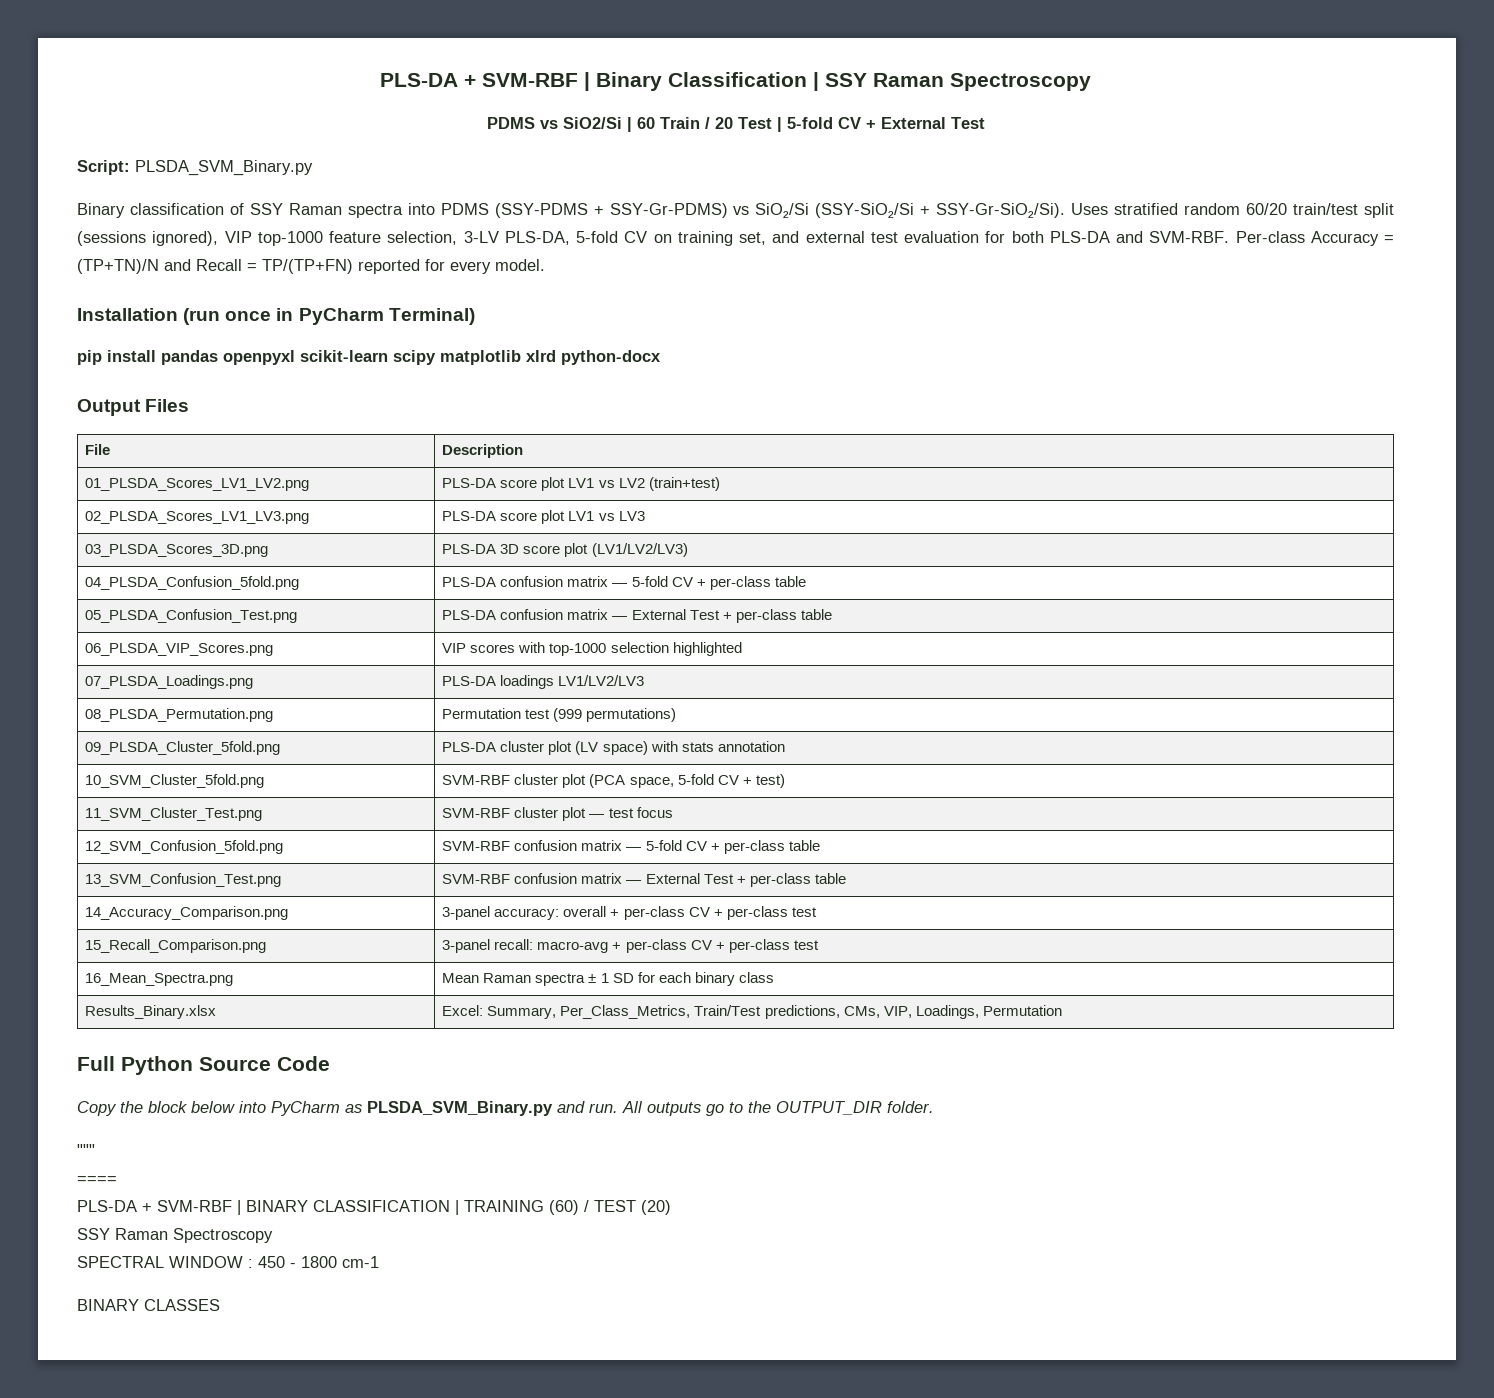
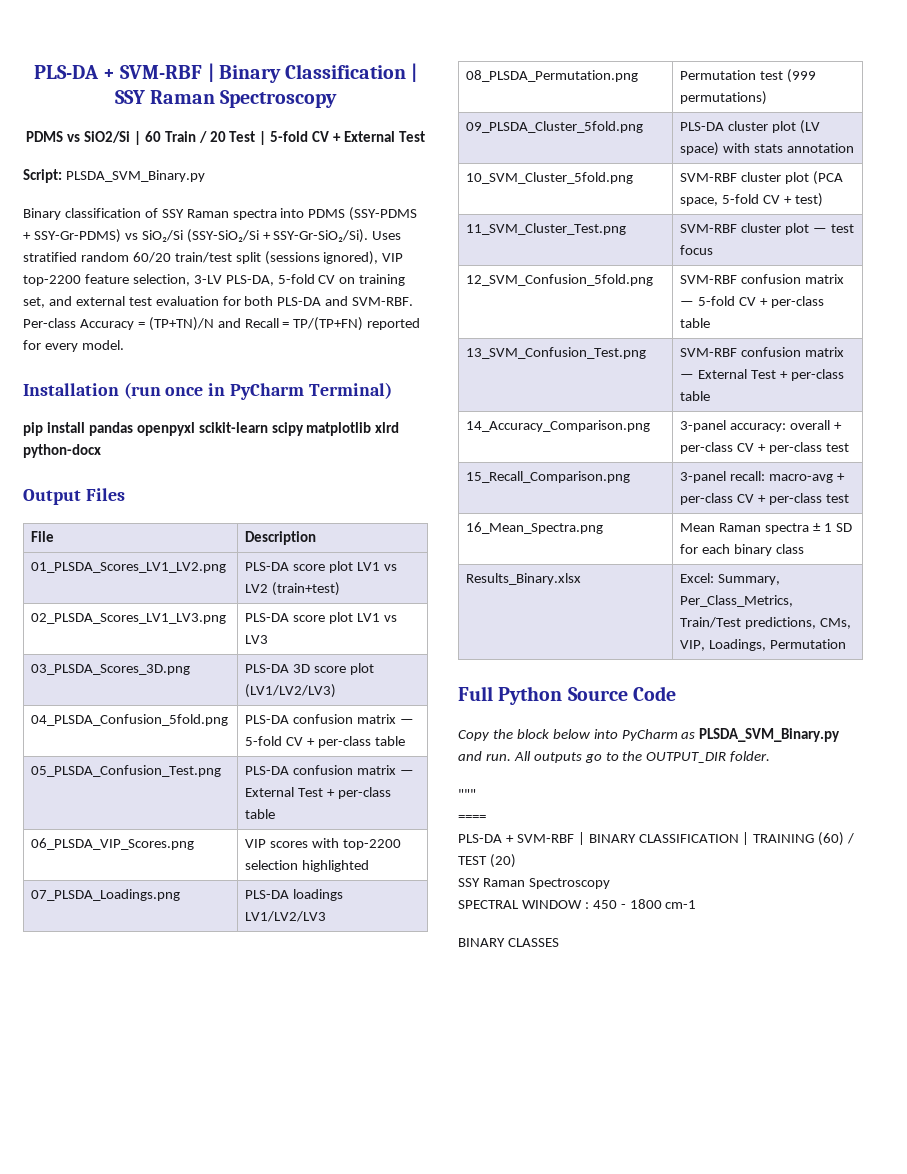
- Uses stratified random 60/20 train/test split (sessions ignored), VIP top-1000 feature selection, 3-LV PLS-DA, 5-fold CV on training set, and external test evaluation for both PLS-DA and SVM-RBF.
+ Uses stratified random 60/20 train/test split (sessions ignored), VIP top-2200 feature selection, 3-LV PLS-DA, 5-fold CV on training set, and external test evaluation for both PLS-DA and SVM-RBF.
- 06_PLSDA_VIP_Scores.png | VIP scores with top-1000 selection highlighted
+ 06_PLSDA_VIP_Scores.png | VIP scores with top-2200 selection highlighted

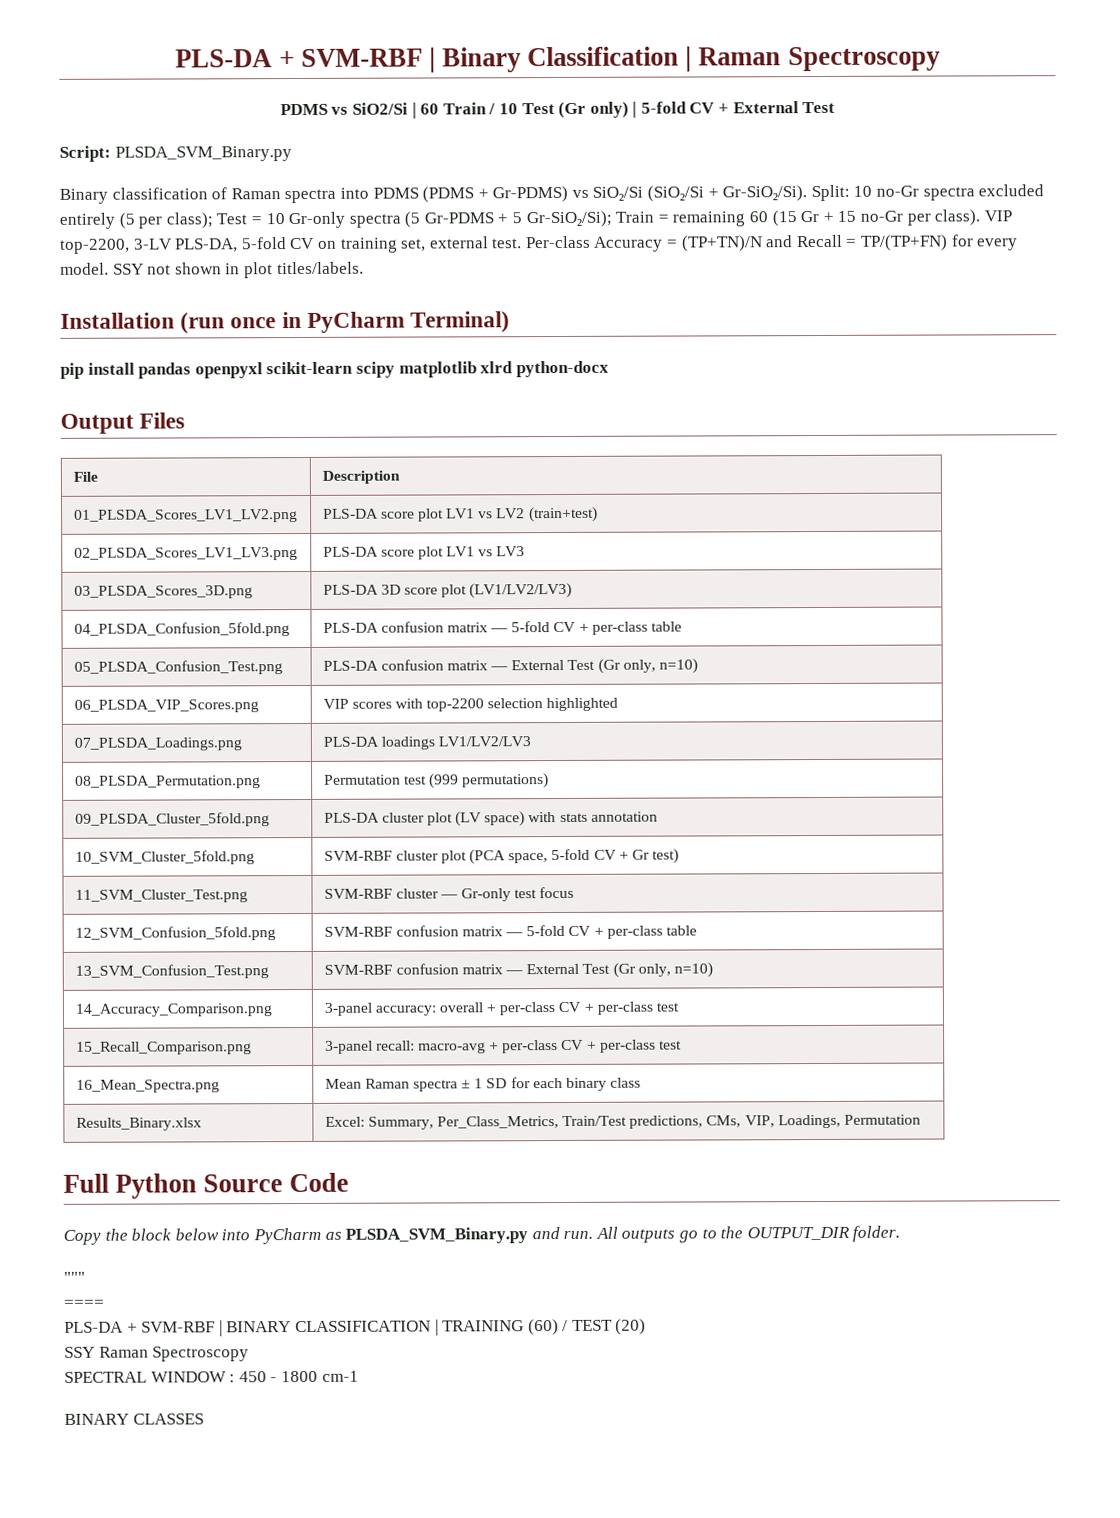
- PLS-DA + SVM-RBF | Binary Classification | SSY Raman Spectroscopy
+ PLS-DA + SVM-RBF | Binary Classification | Raman Spectroscopy
- PDMS vs SiO2/Si | 60 Train / 20 Test | 5-fold CV + External Test
+ PDMS vs SiO2/Si | 60 Train / 10 Test (Gr only) | 5-fold CV + External Test
- Binary classification of SSY Raman spectra into PDMS (SSY-PDMS + SSY-Gr-PDMS) vs SiO₂/Si (SSY-SiO₂/Si + SSY-Gr-SiO₂/Si). Uses stratified random 60/20 train/test split (sessions ignored), VIP top-2200 feature selection, 3-LV PLS-DA, 5-fold CV on training set, and external test evaluation for both PLS-DA and SVM-RBF.
+ Binary classification of Raman spectra into PDMS (PDMS + Gr-PDMS) vs SiO₂/Si (SiO₂/Si + Gr-SiO₂/Si). Split: 10 no-Gr spectra excluded entirely (5 per class); Test = 10 Gr-only spectra (5 Gr-PDMS + 5 Gr-SiO₂/Si); Train = remaining 60 (15 Gr + 15 no-Gr per class). VIP top-2200, 3-LV PLS-DA, 5-fold CV on training set, external test.
- Per-class Accuracy = (TP+TN)/N and Recall = TP/(TP+FN) reported for every model.
+ Per-class Accuracy = (TP+TN)/N and Recall = TP/(TP+FN) for every model. SSY not shown in plot titles/labels.
- 05_PLSDA_Confusion_Test.png | PLS-DA confusion matrix — External Test + per-class table
+ 05_PLSDA_Confusion_Test.png | PLS-DA confusion matrix — External Test (Gr only, n=10)
- 10_SVM_Cluster_5fold.png | SVM-RBF cluster plot (PCA space, 5-fold CV + test)
+ 10_SVM_Cluster_5fold.png | SVM-RBF cluster plot (PCA space, 5-fold CV + Gr test)
- 11_SVM_Cluster_Test.png | SVM-RBF cluster plot — test focus
+ 11_SVM_Cluster_Test.png | SVM-RBF cluster — Gr-only test focus
- 13_SVM_Confusion_Test.png | SVM-RBF confusion matrix — External Test + per-class table
+ 13_SVM_Confusion_Test.png | SVM-RBF confusion matrix — External Test (Gr only, n=10)

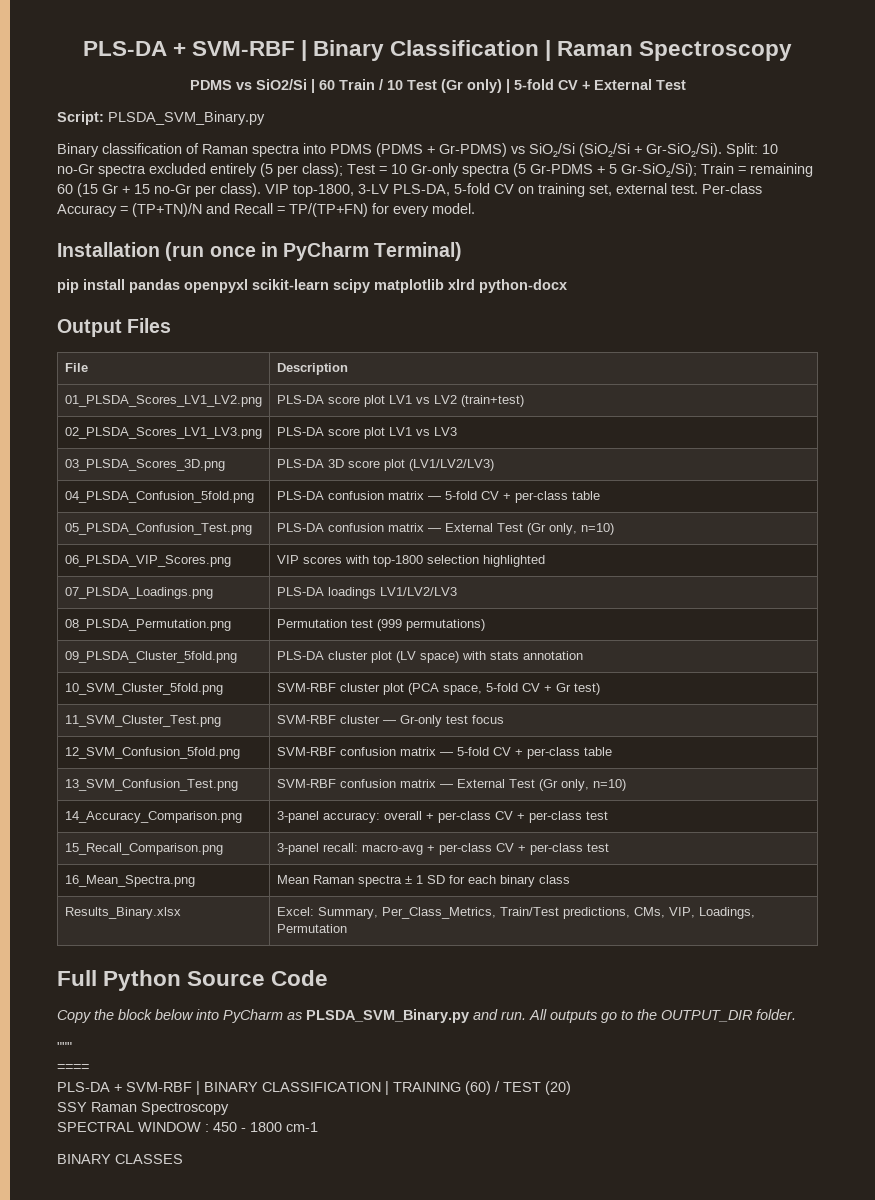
- VIP top-2200, 3-LV PLS-DA, 5-fold CV on training set, external test.
+ VIP top-1800, 3-LV PLS-DA, 5-fold CV on training set, external test.
- SSY not shown in plot titles/labels.
- 06_PLSDA_VIP_Scores.png | VIP scores with top-2200 selection highlighted
+ 06_PLSDA_VIP_Scores.png | VIP scores with top-1800 selection highlighted

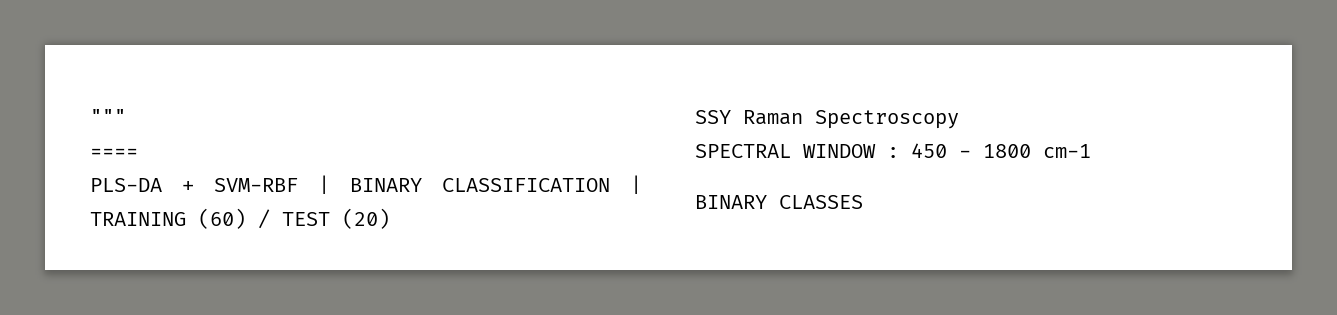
- PLS-DA + SVM-RBF | Binary Classification | Raman Spectroscopy
- PDMS vs SiO2/Si | 60 Train / 10 Test (Gr only) | 5-fold CV + External Test
- Script: PLSDA_SVM_Binary.py
- Binary classification of Raman spectra into PDMS (PDMS + Gr-PDMS) vs SiO₂/Si (SiO₂/Si + Gr-SiO₂/Si). Split: 10 no-Gr spectra excluded entirely (5 per class); Test = 10 Gr-only spectra (5 Gr-PDMS + 5 Gr-SiO₂/Si); Train = remaining 60 (15 Gr + 15 no-Gr per class). VIP top-1800, 3-LV PLS-DA, 5-fold CV on training set, external test. Per-class Accuracy = (TP+TN)/N and Recall = TP/(TP+FN) for every model.
- Installation (run once in PyCharm Terminal)
- pip install pandas openpyxl scikit-learn scipy matplotlib xlrd python-docx
- Output Files
- File | Description
- 01_PLSDA_Scores_LV1_LV2.png | PLS-DA score plot LV1 vs LV2 (train+test)
- 02_PLSDA_Scores_LV1_LV3.png | PLS-DA score plot LV1 vs LV3
- 03_PLSDA_Scores_3D.png | PLS-DA 3D score plot (LV1/LV2/LV3)
- 04_PLSDA_Confusion_5fold.png | PLS-DA confusion matrix — 5-fold CV + per-class table
- 05_PLSDA_Confusion_Test.png | PLS-DA confusion matrix — External Test (Gr only, n=10)
- 06_PLSDA_VIP_Scores.png | VIP scores with top-1800 selection highlighted
- 07_PLSDA_Loadings.png | PLS-DA loadings LV1/LV2/LV3
- 08_PLSDA_Permutation.png | Permutation test (999 permutations)
- 09_PLSDA_Cluster_5fold.png | PLS-DA cluster plot (LV space) with stats annotation
- 10_SVM_Cluster_5fold.png | SVM-RBF cluster plot (PCA space, 5-fold CV + Gr test)
- 11_SVM_Cluster_Test.png | SVM-RBF cluster — Gr-only test focus
- 12_SVM_Confusion_5fold.png | SVM-RBF confusion matrix — 5-fold CV + per-class table
- 13_SVM_Confusion_Test.png | SVM-RBF confusion matrix — External Test (Gr only, n=10)
- 14_Accuracy_Comparison.png | 3-panel accuracy: overall + per-class CV + per-class test
- 15_Recall_Comparison.png | 3-panel recall: macro-avg + per-class CV + per-class test
- 16_Mean_Spectra.png | Mean Raman spectra ± 1 SD for each binary class
- Results_Binary.xlsx | Excel: Summary, Per_Class_Metrics, Train/Test predictions, CMs, VIP, Loadings, Permutation
- Full Python Source Code
- Copy the block below into PyCharm as PLSDA_SVM_Binary.py and run. All outputs go to the OUTPUT_DIR folder.

